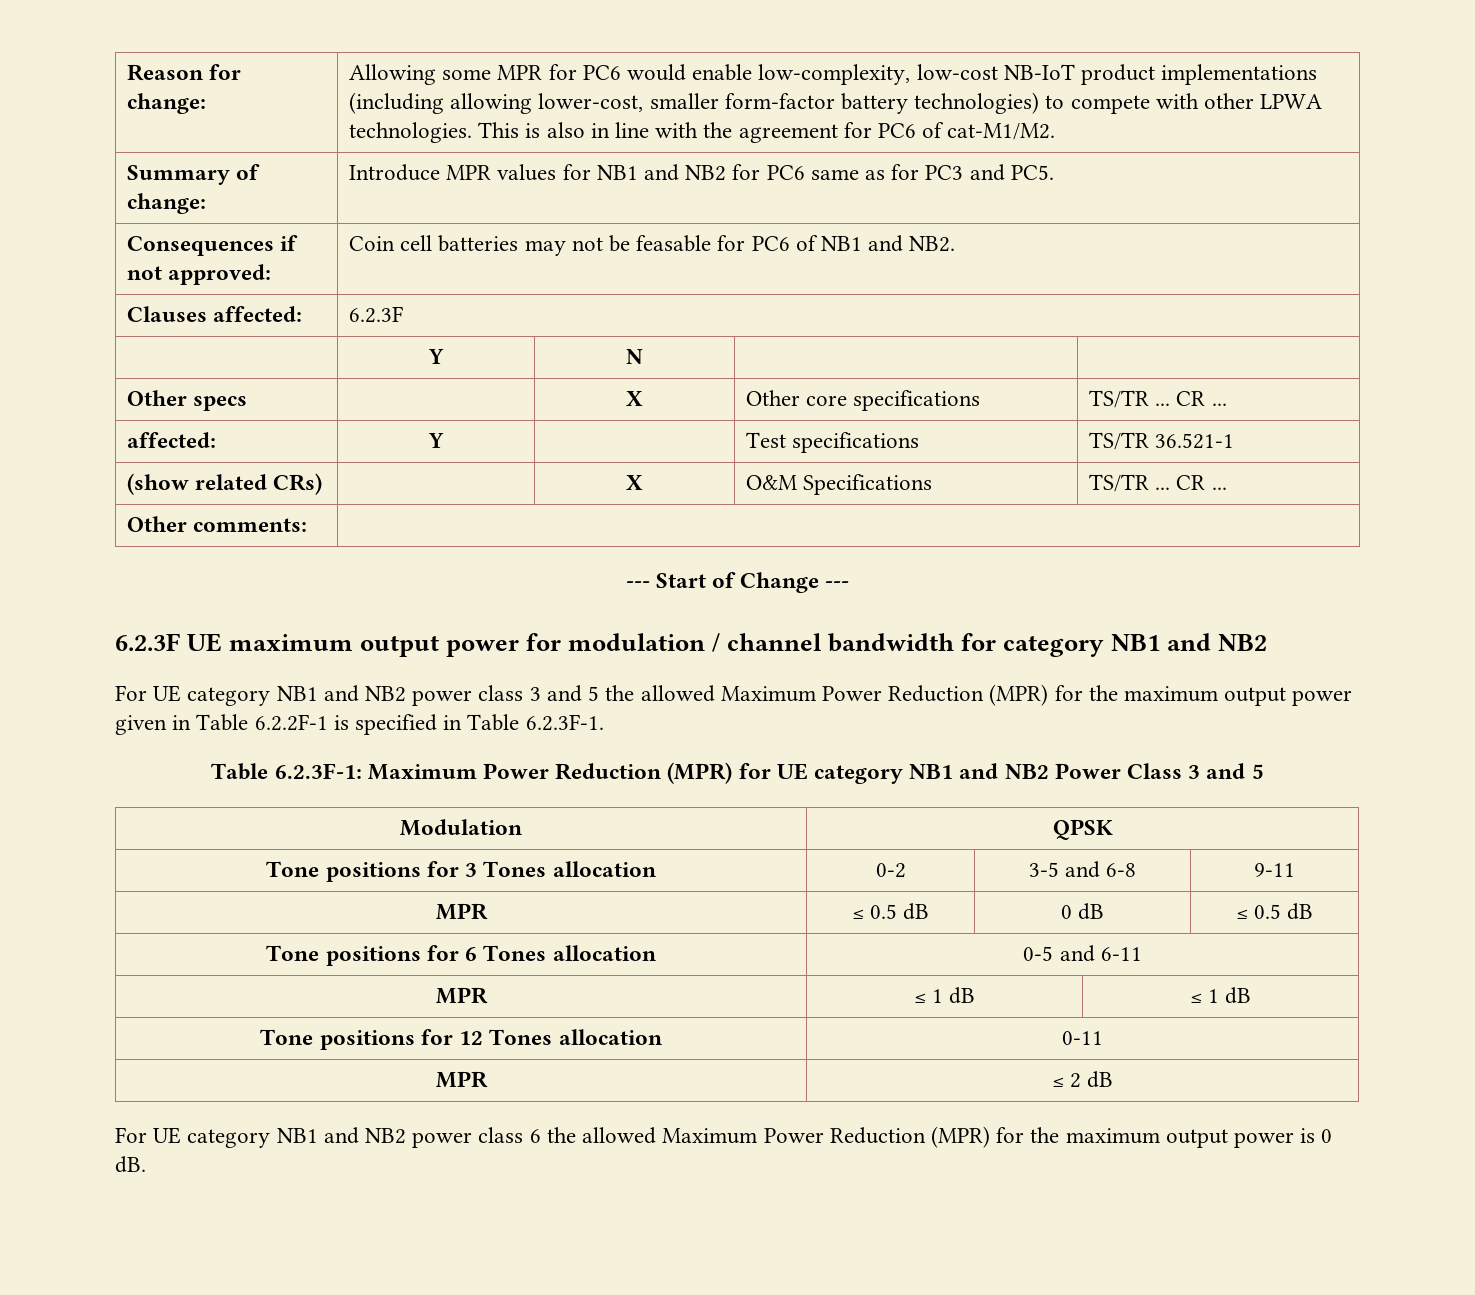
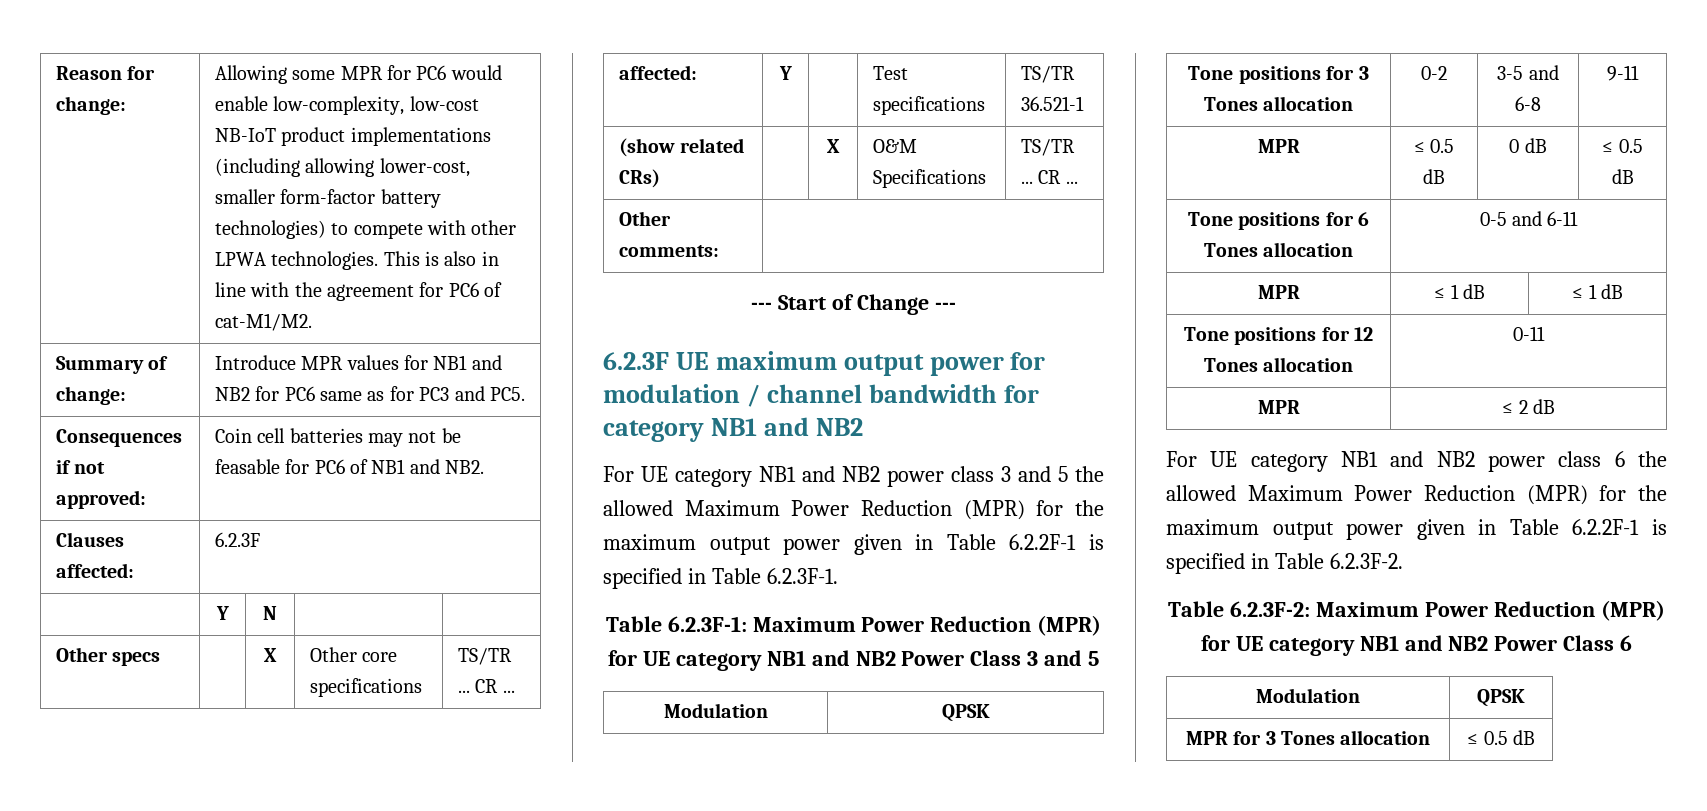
- For UE category NB1 and NB2 power class 6 the allowed Maximum Power Reduction (MPR) for the maximum output power is 0 dB.
+ For UE category NB1 and NB2 power class 6 the allowed Maximum Power Reduction (MPR) for the maximum output power given in Table 6.2.2F-1 is specified in Table 6.2.3F-2.
+ Table 6.2.3F-2: Maximum Power Reduction (MPR) for UE category NB1 and NB2 Power Class 6
+ Modulation | QPSK
+ MPR for 3 Tones allocation | ≤ 0.5 dB

